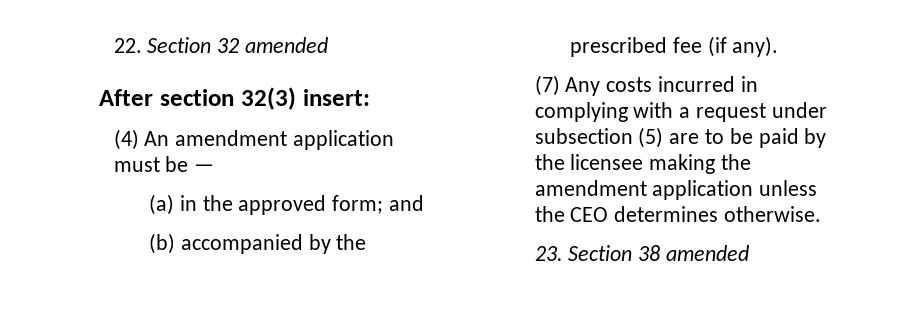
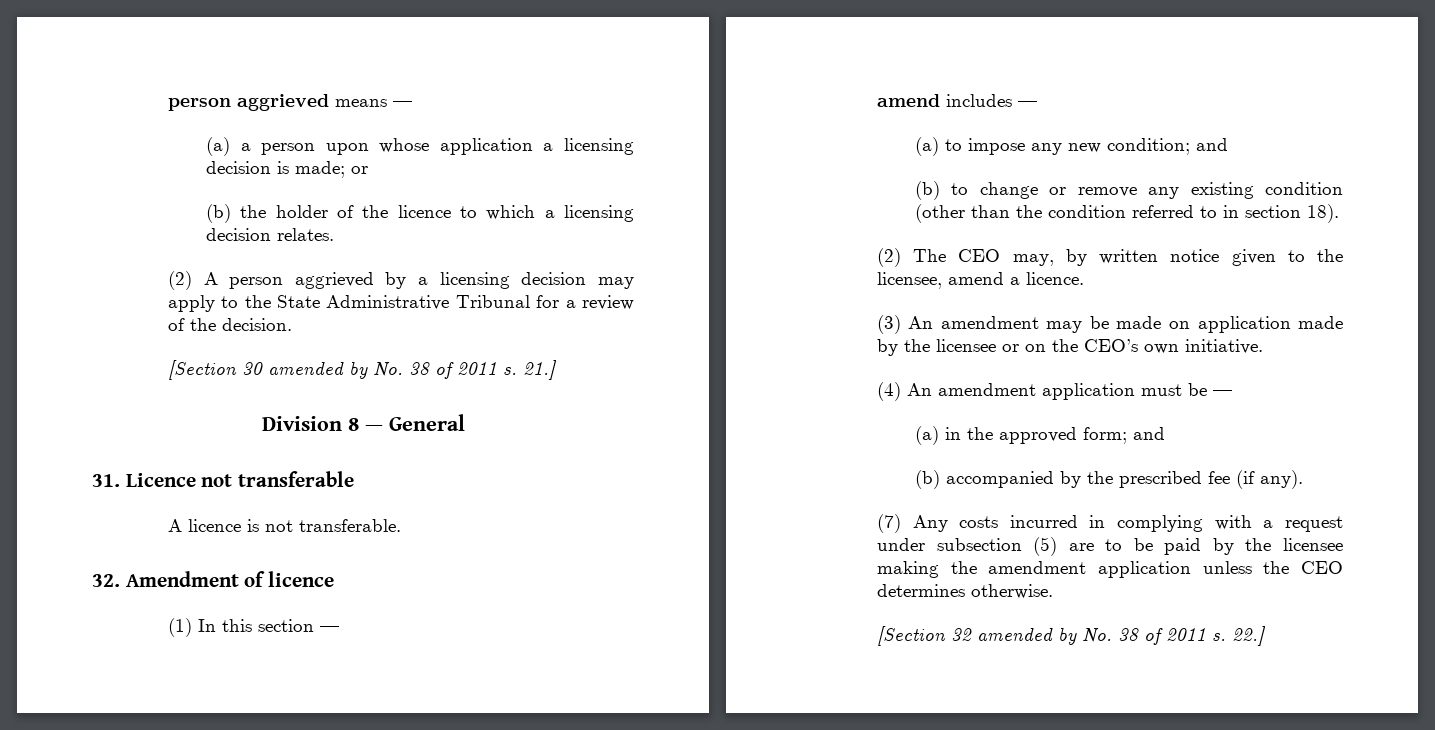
- 22. Section 32 amended
- After section 32(3) insert:
+ person aggrieved means —
+ (a) a person upon whose application a licensing decision is made; or
+ (b) the holder of the licence to which a licensing decision relates.
+ (2) A person aggrieved by a licensing decision may apply to the State Administrative Tribunal for a review of the decision.
+ [Section 30 amended by No. 38 of 2011 s. 21.]
+ Division 8 — General
+ 31. Licence not transferable
+ A licence is not transferable.
+ 32. Amendment of licence
+ (1) In this section —
+ amend includes —
+ (a) to impose any new condition; and
+ (b) to change or remove any existing condition (other than the condition referred to in section 18).
+ (2) The CEO may, by written notice given to the licensee, amend a licence.
+ (3) An amendment may be made on application made by the licensee or on the CEO’s own initiative.
- 23. Section 38 amended
+ [Section 32 amended by No. 38 of 2011 s. 22.]

